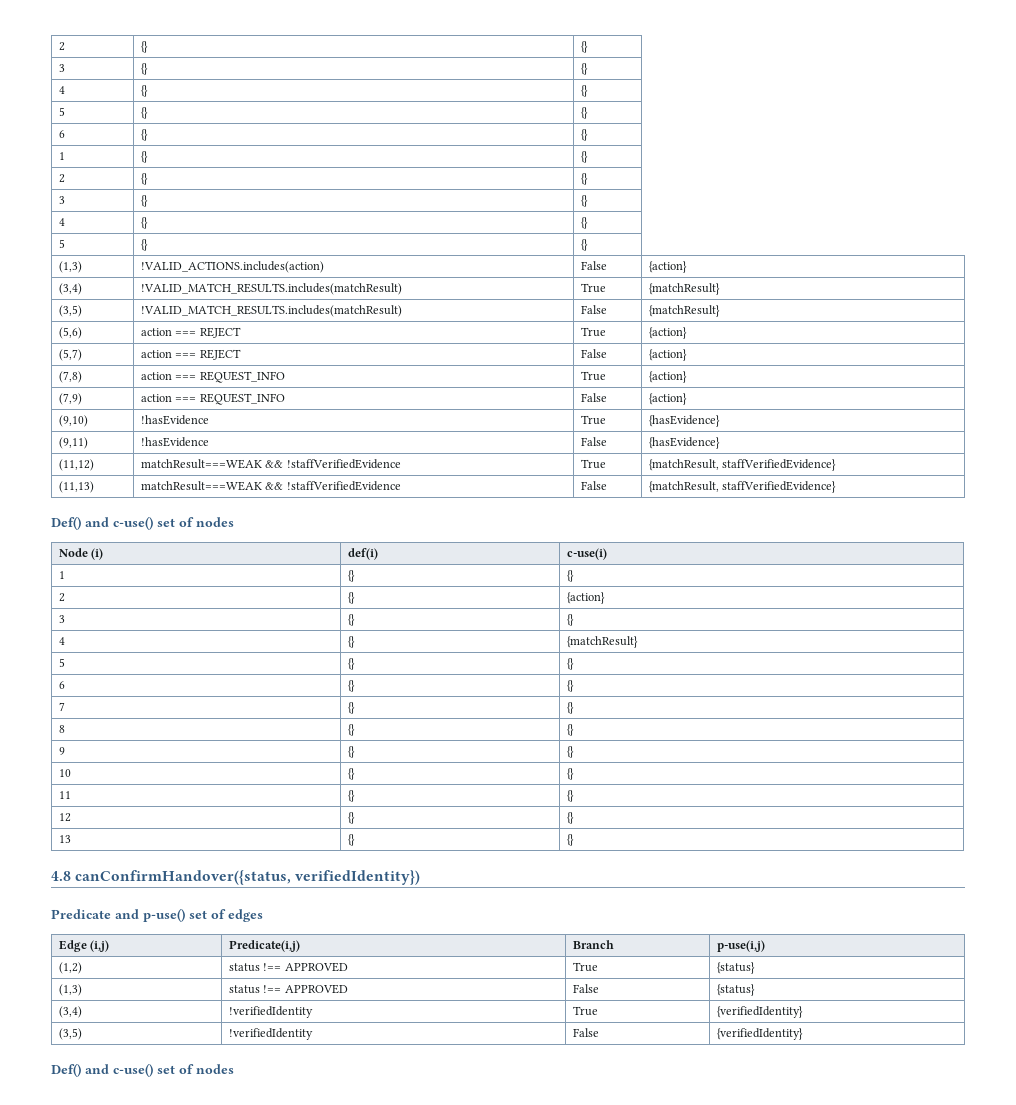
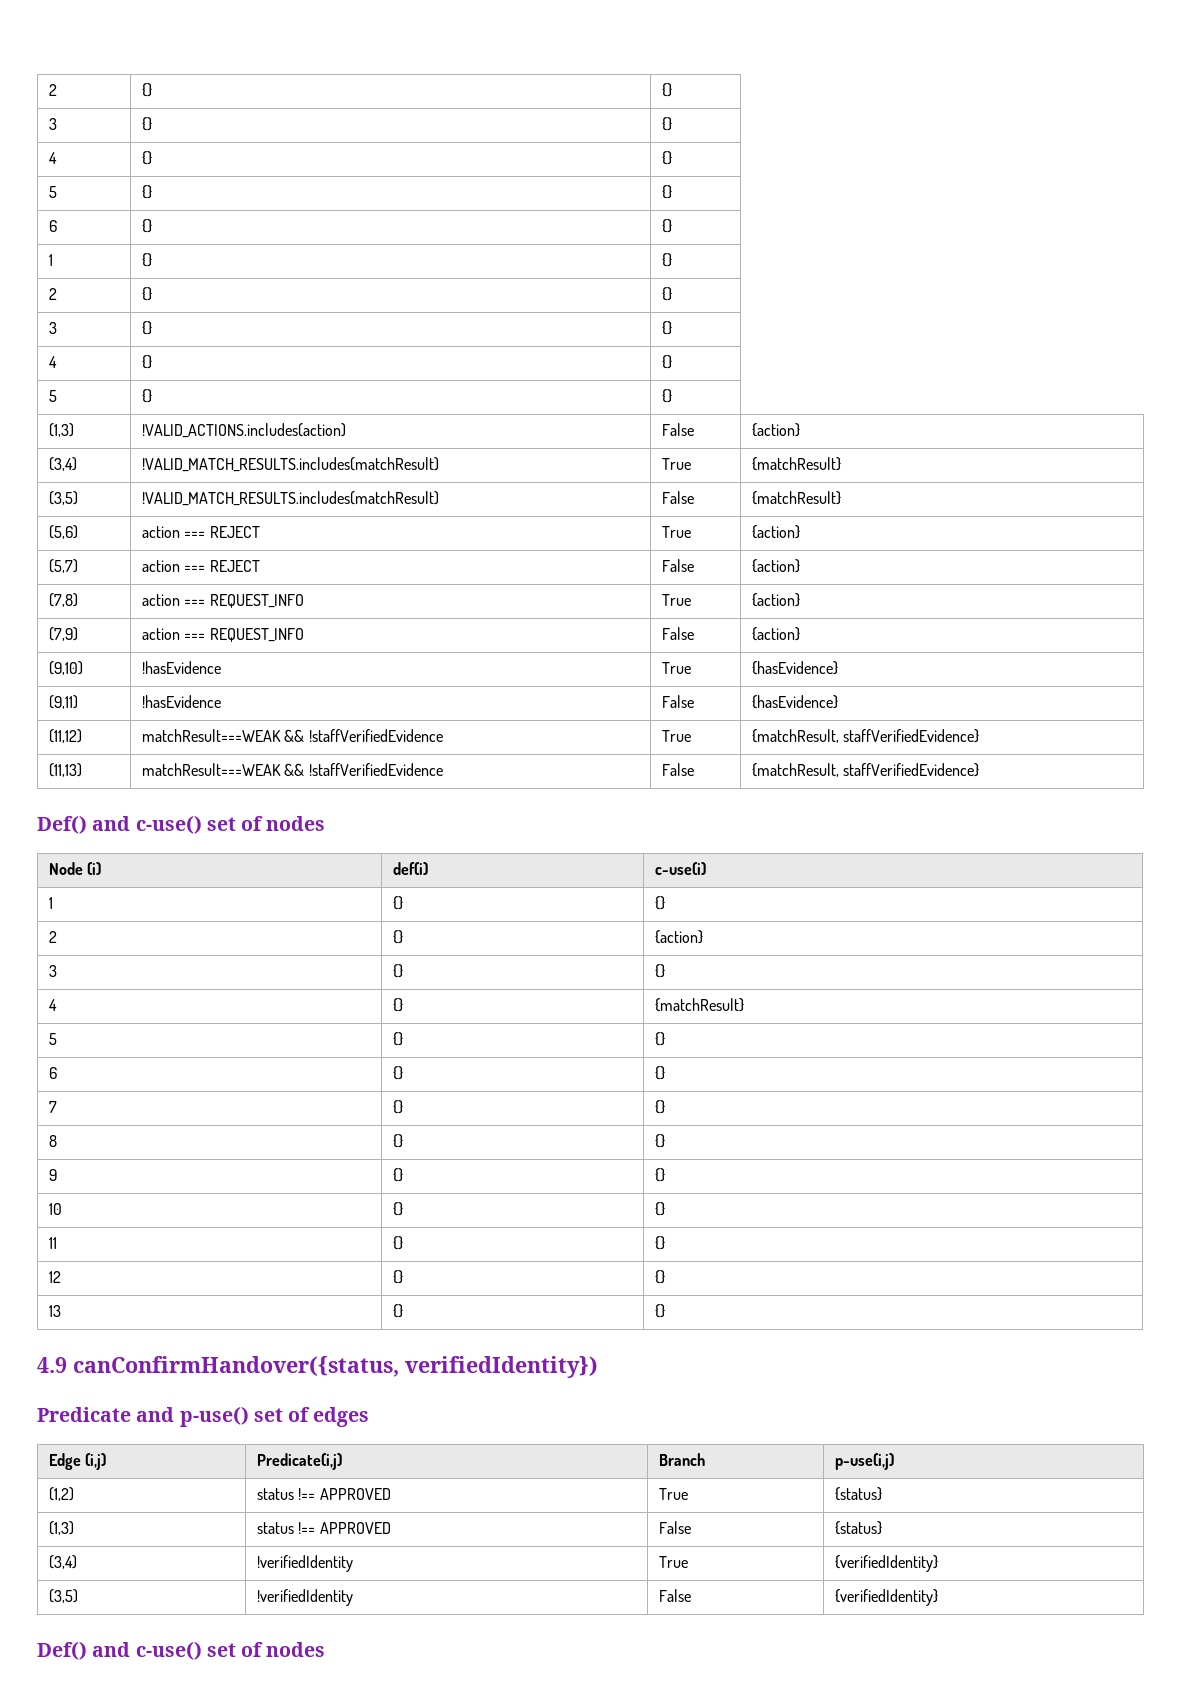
- 4.8 canConfirmHandover({status, verifiedIdentity})
+ 4.9 canConfirmHandover({status, verifiedIdentity})

